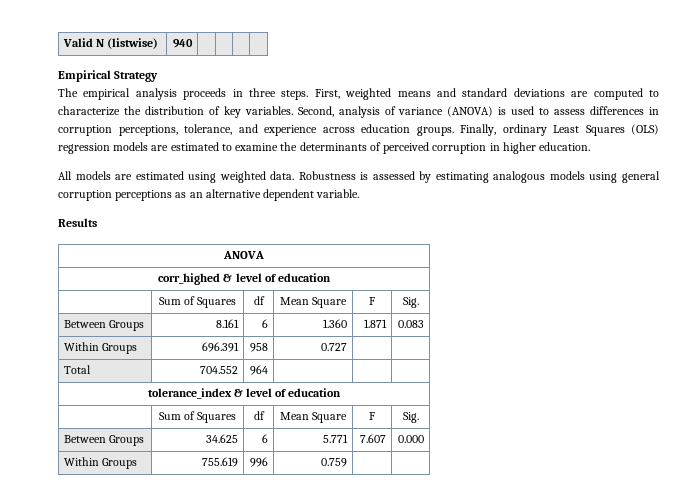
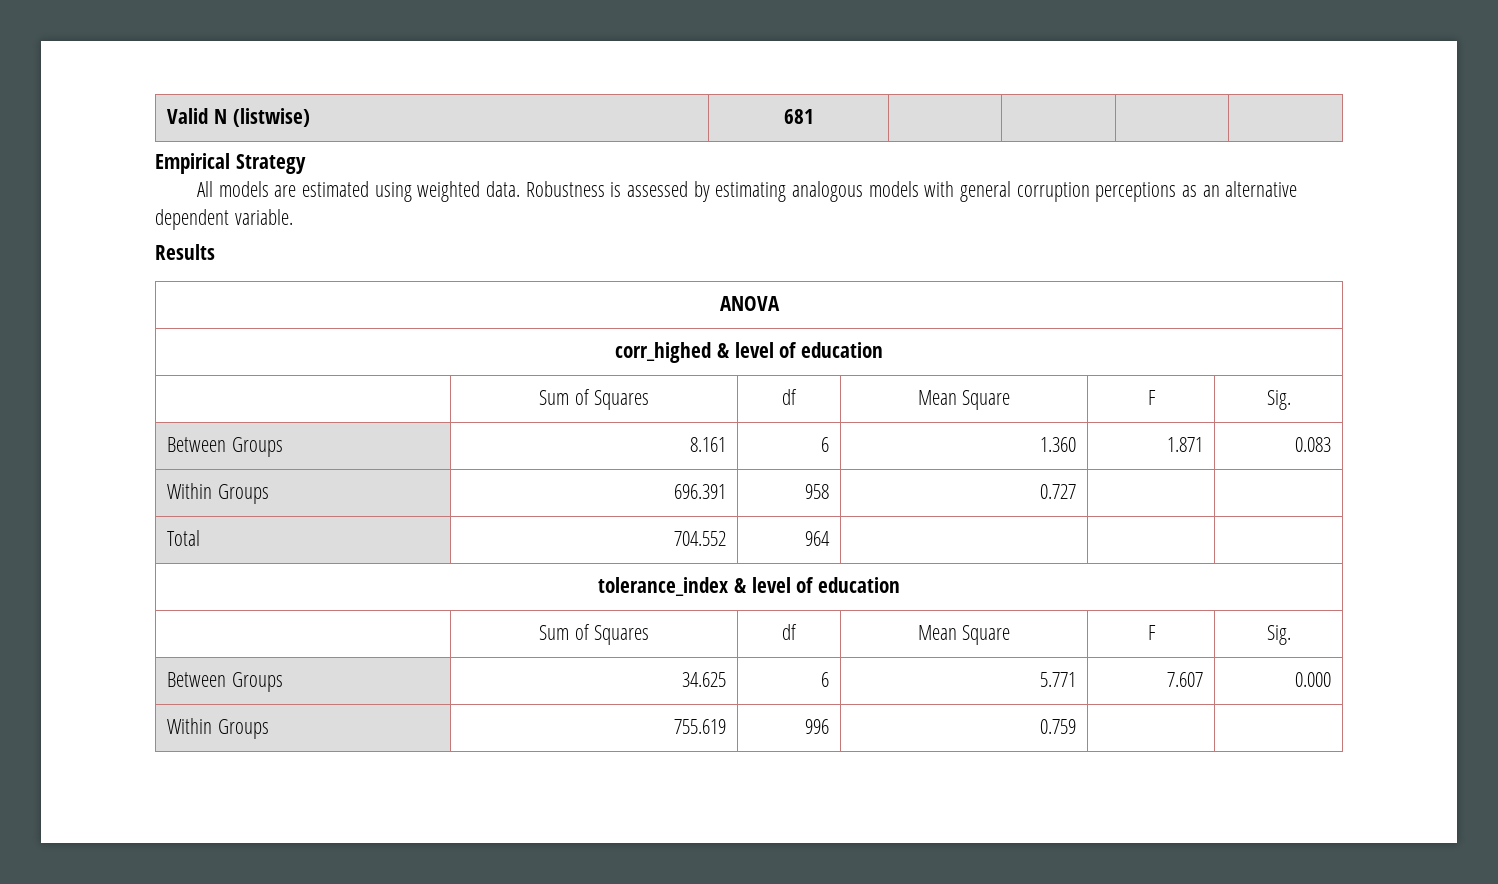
- Valid N (listwise) | 940 | | | |
+ Valid N (listwise) | 681 | | | |
- The empirical analysis proceeds in three steps. First, weighted means and standard deviations are computed to characterize the distribution of key variables. Second, analysis of variance (ANOVA) is used to assess differences in corruption perceptions, tolerance, and experience across education groups. Finally, ordinary Least Squares (OLS) regression models are estimated to examine the determinants of perceived corruption in higher education.
- Robustness is assessed by estimating analogous models using general corruption perceptions as an alternative dependent variable.
+ Robustness is assessed by estimating analogous models with general corruption perceptions as an alternative dependent variable.

